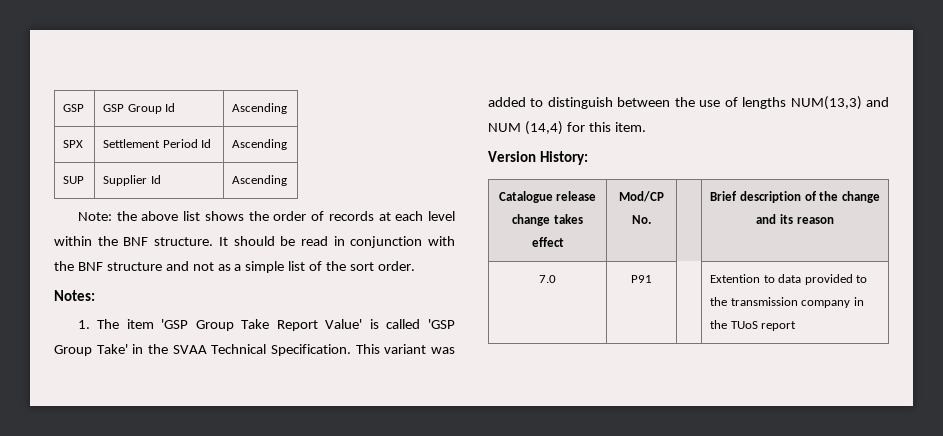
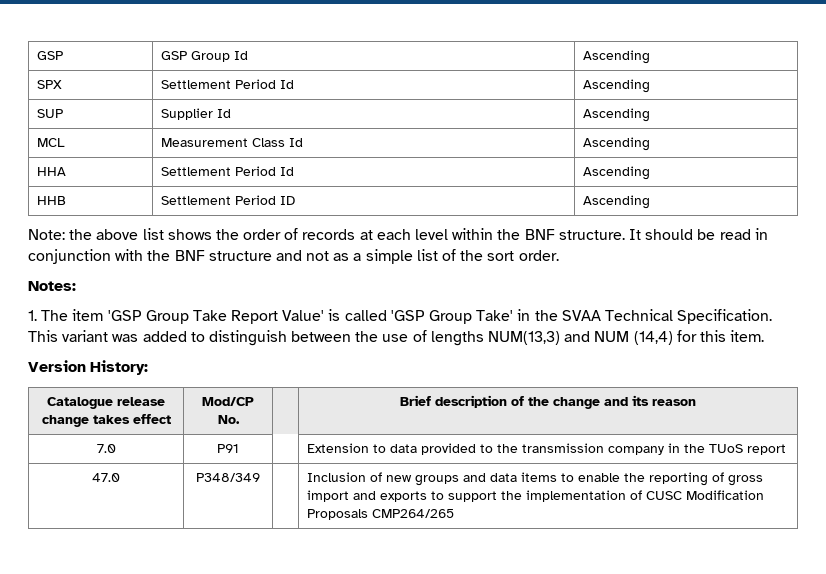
+ MCL | Measurement Class Id | Ascending
+ HHA | Settlement Period Id | Ascending
+ HHB | Settlement Period ID | Ascending
- 7.0 | P91 | | Extention to data provided to the transmission company in the TUoS report
+ 7.0 | P91 | | Extension to data provided to the transmission company in the TUoS report
+ 47.0 | P348/349 | | Inclusion of new groups and data items to enable the reporting of gross import and exports to support the implementation of CUSC Modification Proposals CMP264/265

